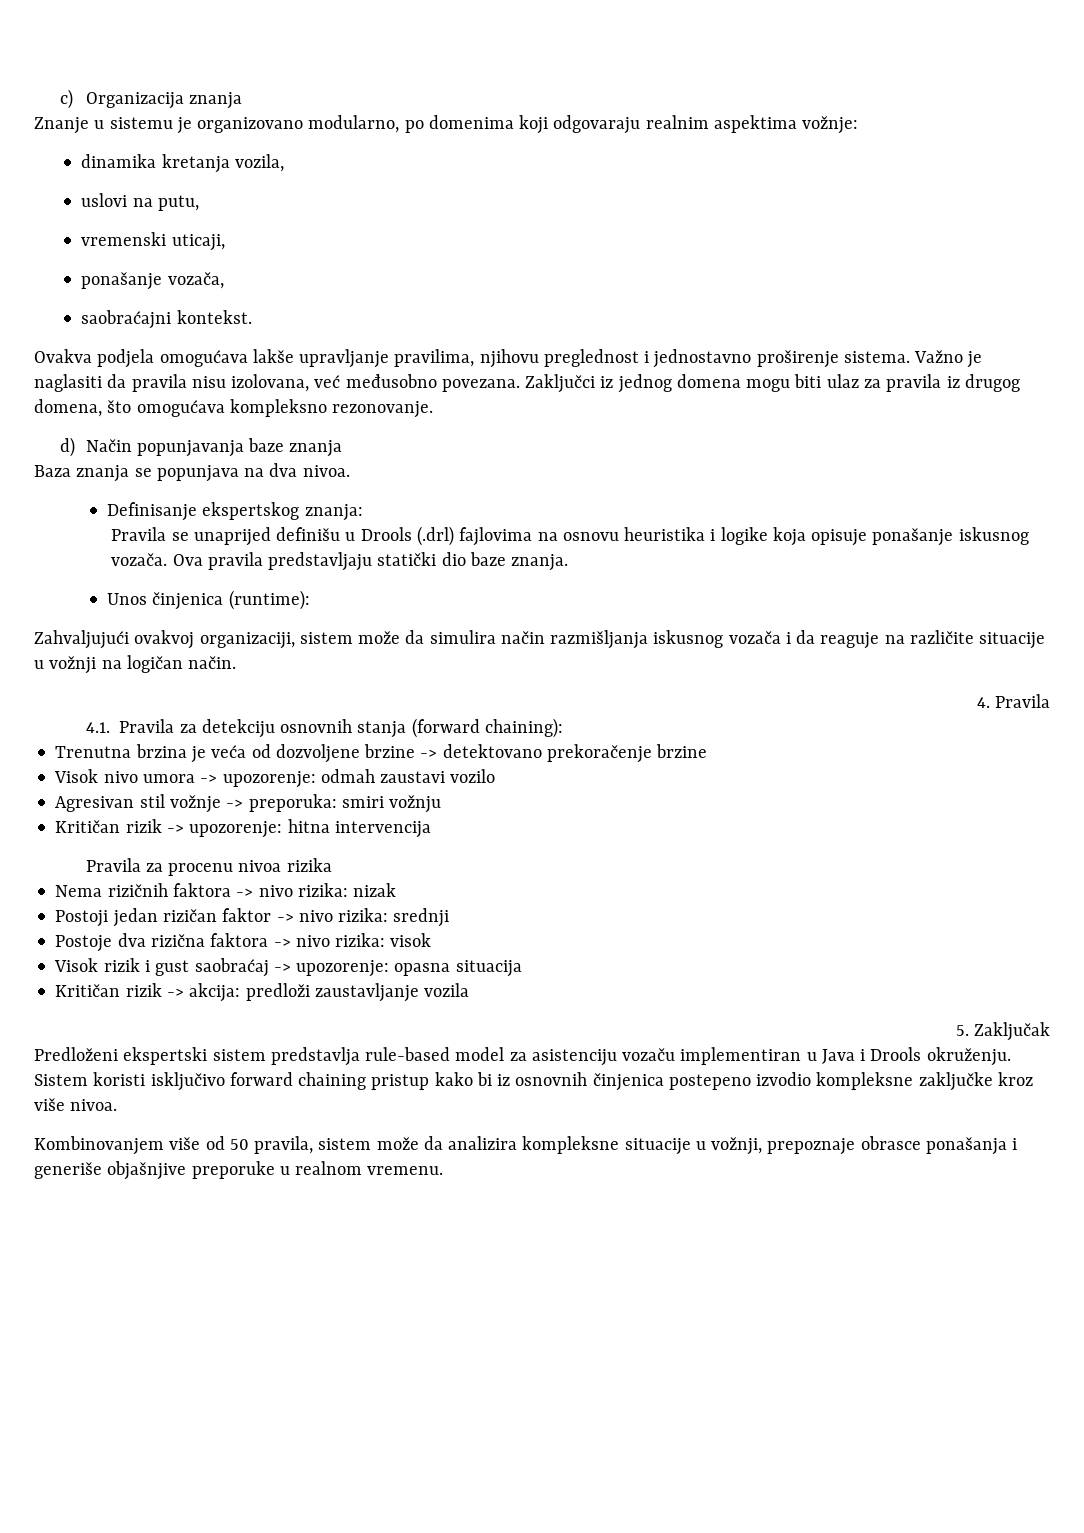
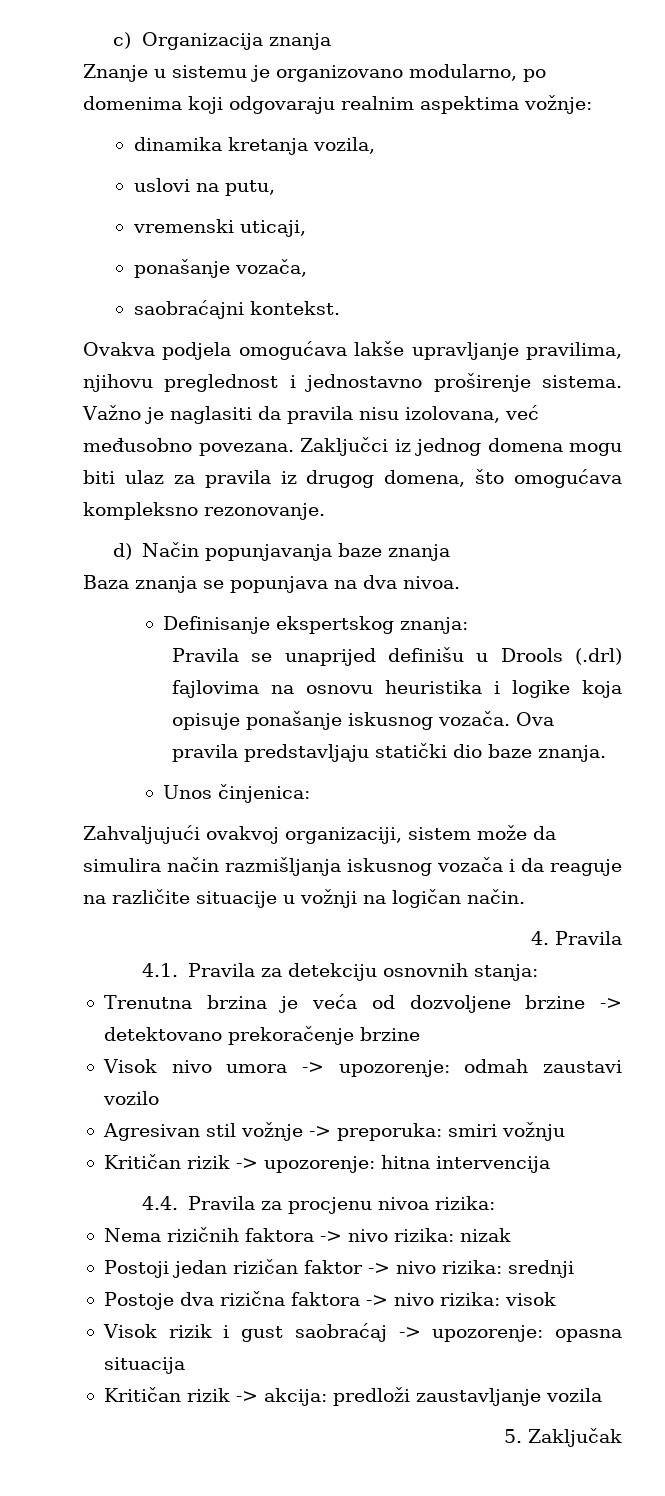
- Unos činjenica (runtime):
+ Unos činjenica:
- 4.1. Pravila za detekciju osnovnih stanja (forward chaining):
+ 4.1. Pravila za detekciju osnovnih stanja:
- Pravila za procenu nivoa rizika
+ 4.4. Pravila za procjenu nivoa rizika:
- Predloženi ekspertski sistem predstavlja rule-based model za asistenciju vozaču implementiran u Java i Drools okruženju. Sistem koristi isključivo forward chaining pristup kako bi iz osnovnih činjenica postepeno izvodio kompleksne zaključke kroz više nivoa.
- Kombinovanjem više od 50 pravila, sistem može da analizira kompleksne situacije u vožnji, prepoznaje obrasce ponašanja i generiše objašnjive preporuke u realnom vremenu.

